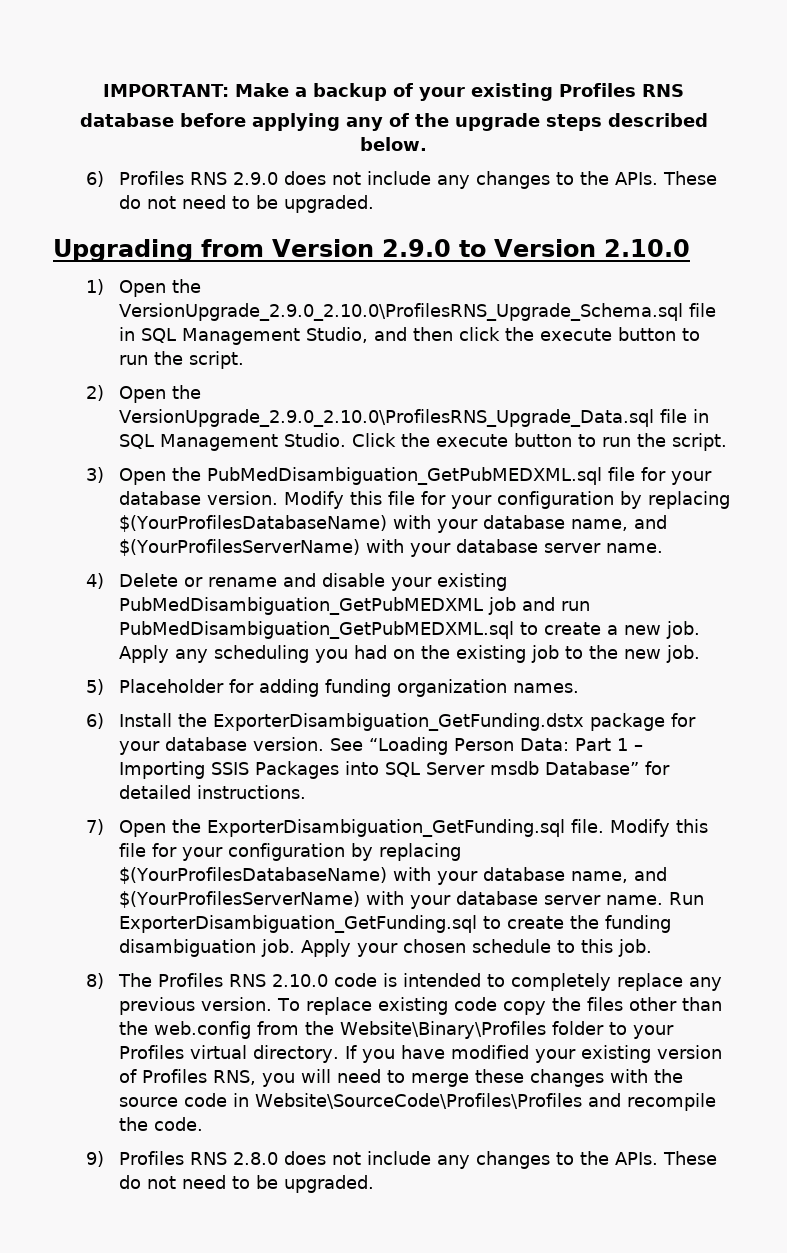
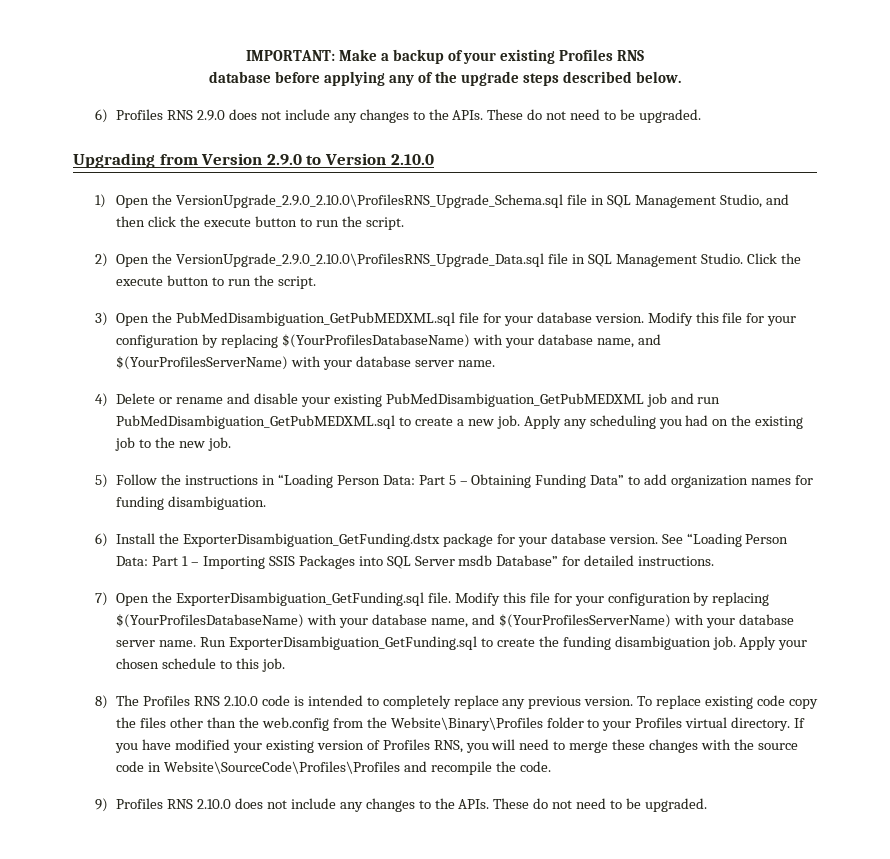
- 5) Placeholder for adding funding organization names.
+ 5) Follow the instructions in “Loading Person Data: Part 5 – Obtaining Funding Data” to add organization names for funding disambiguation.
- 9) Profiles RNS 2.8.0 does not include any changes to the APIs.
+ 9) Profiles RNS 2.10.0 does not include any changes to the APIs.

